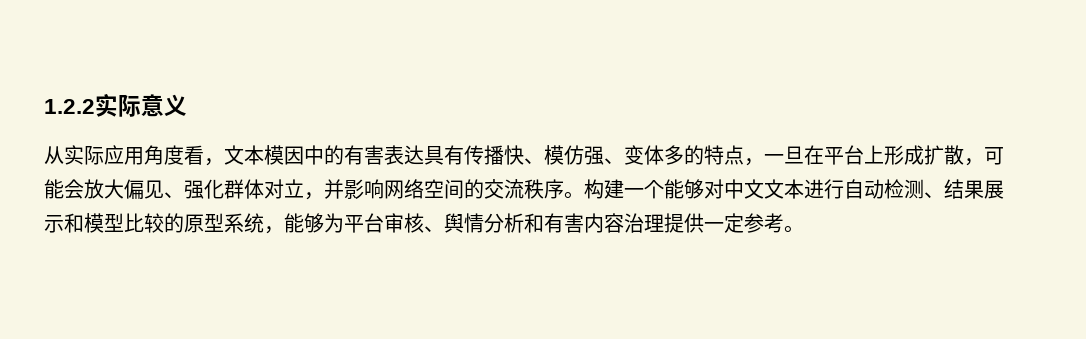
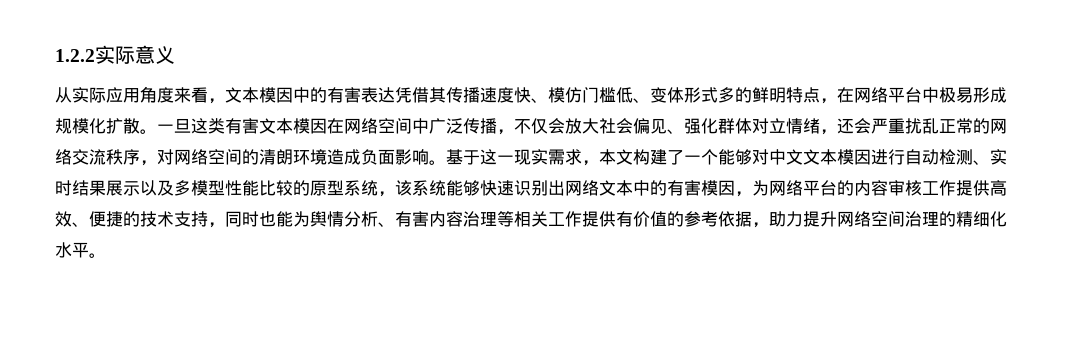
- 从实际应用角度看，文本模因中的有害表达具有传播快、模仿强、变体多的特点，一旦在平台上形成扩散，可能会放大偏见、强化群体对立，并影响网络空间的交流秩序。构建一个能够对中文文本进行自动检测、结果展示和模型比较的原型系统，能够为平台审核、舆情分析和有害内容治理提供一定参考。
+ 从实际应用角度来看，文本模因中的有害表达凭借其传播速度快、模仿门槛低、变体形式多的鲜明特点，在网络平台中极易形成规模化扩散。一旦这类有害文本模因在网络空间中广泛传播，不仅会放大社会偏见、强化群体对立情绪，还会严重扰乱正常的网络交流秩序，对网络空间的清朗环境造成负面影响。基于这一现实需求，本文构建了一个能够对中文文本模因进行自动检测、实时结果展示以及多模型性能比较的原型系统，该系统能够快速识别出网络文本中的有害模因，为网络平台的内容审核工作提供高效、便捷的技术支持，同时也能为舆情分析、有害内容治理等相关工作提供有价值的参考依据，助力提升网络空间治理的精细化水平。

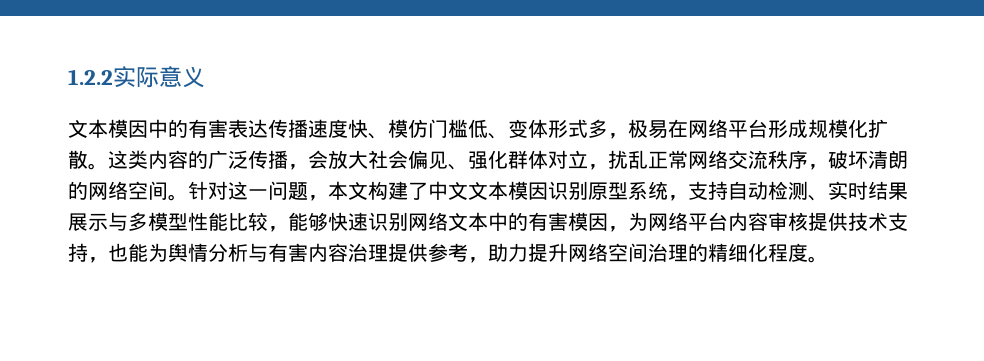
- 从实际应用角度来看，文本模因中的有害表达凭借其传播速度快、模仿门槛低、变体形式多的鲜明特点，在网络平台中极易形成规模化扩散。
+ 文本模因中的有害表达传播速度快、模仿门槛低、变体形式多，极易在网络平台形成规模化扩散。
- 一旦这类有害文本模因在网络空间中广泛传播，不仅会放大社会偏见、强化群体对立情绪，还会严重扰乱正常的网络交流秩序，对网络空间的清朗环境造成负面影响。基于这一现实需求，本文构建了一个能够对中文文本模因进行自动检测、实时结果展示以及多模型性能比较的原型系统，该系统能够快速识别出网络文本中的有害模因，为网络平台的内容审核工作提供高效、便捷的技术支持，同时也能为舆情分析、有害内容治理等相关工作提供有价值的参考依据，助力提升网络空间治理的精细化水平。
+ 这类内容的广泛传播，会放大社会偏见、强化群体对立，扰乱正常网络交流秩序，破坏清朗的网络空间。针对这一问题，本文构建了中文文本模因识别原型系统，支持自动检测、实时结果展示与多模型性能比较，能够快速识别网络文本中的有害模因，为网络平台内容审核提供技术支持，也能为舆情分析与有害内容治理提供参考，助力提升网络空间治理的精细化程度。

